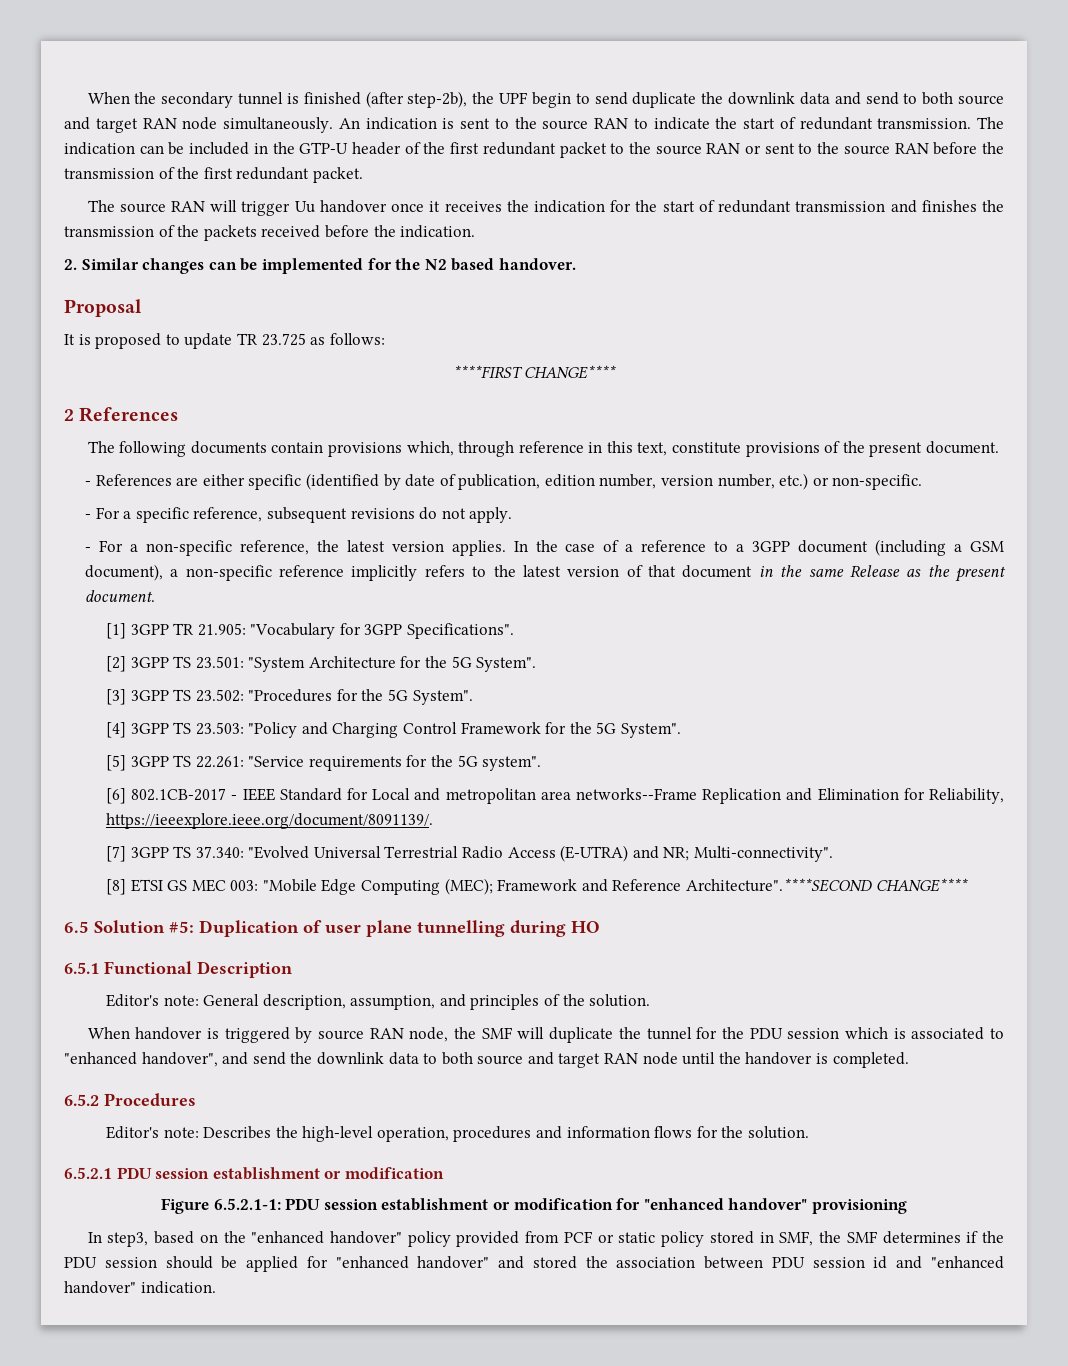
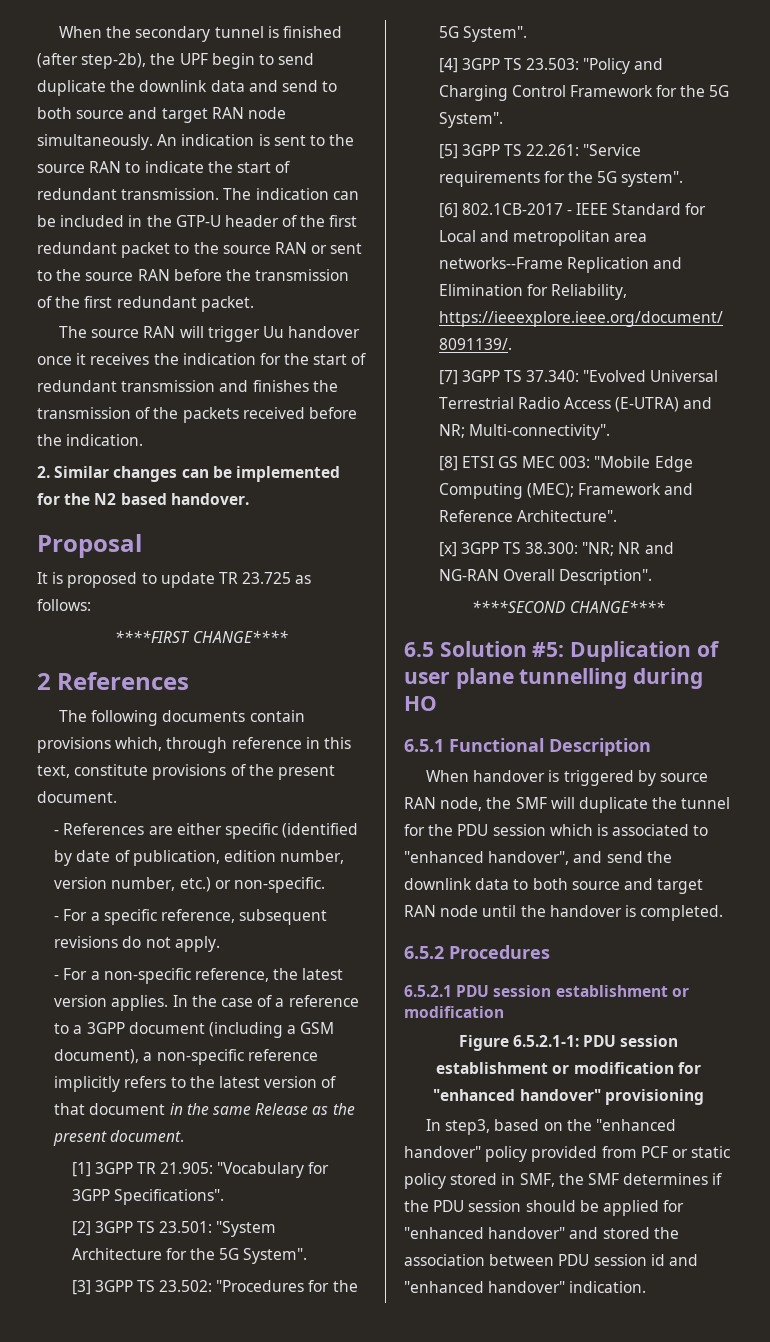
- [8] ETSI GS MEC 003: "Mobile Edge Computing (MEC); Framework and Reference Architecture".****SECOND CHANGE****
+ [8] ETSI GS MEC 003: "Mobile Edge Computing (MEC); Framework and Reference Architecture".
+ [x] 3GPP TS 38.300: "NR; NR and NG-RAN Overall Description".
+ ****SECOND CHANGE****
- Editor's note: General description, assumption, and principles of the solution.
- Editor's note: Describes the high-level operation, procedures and information flows for the solution.

